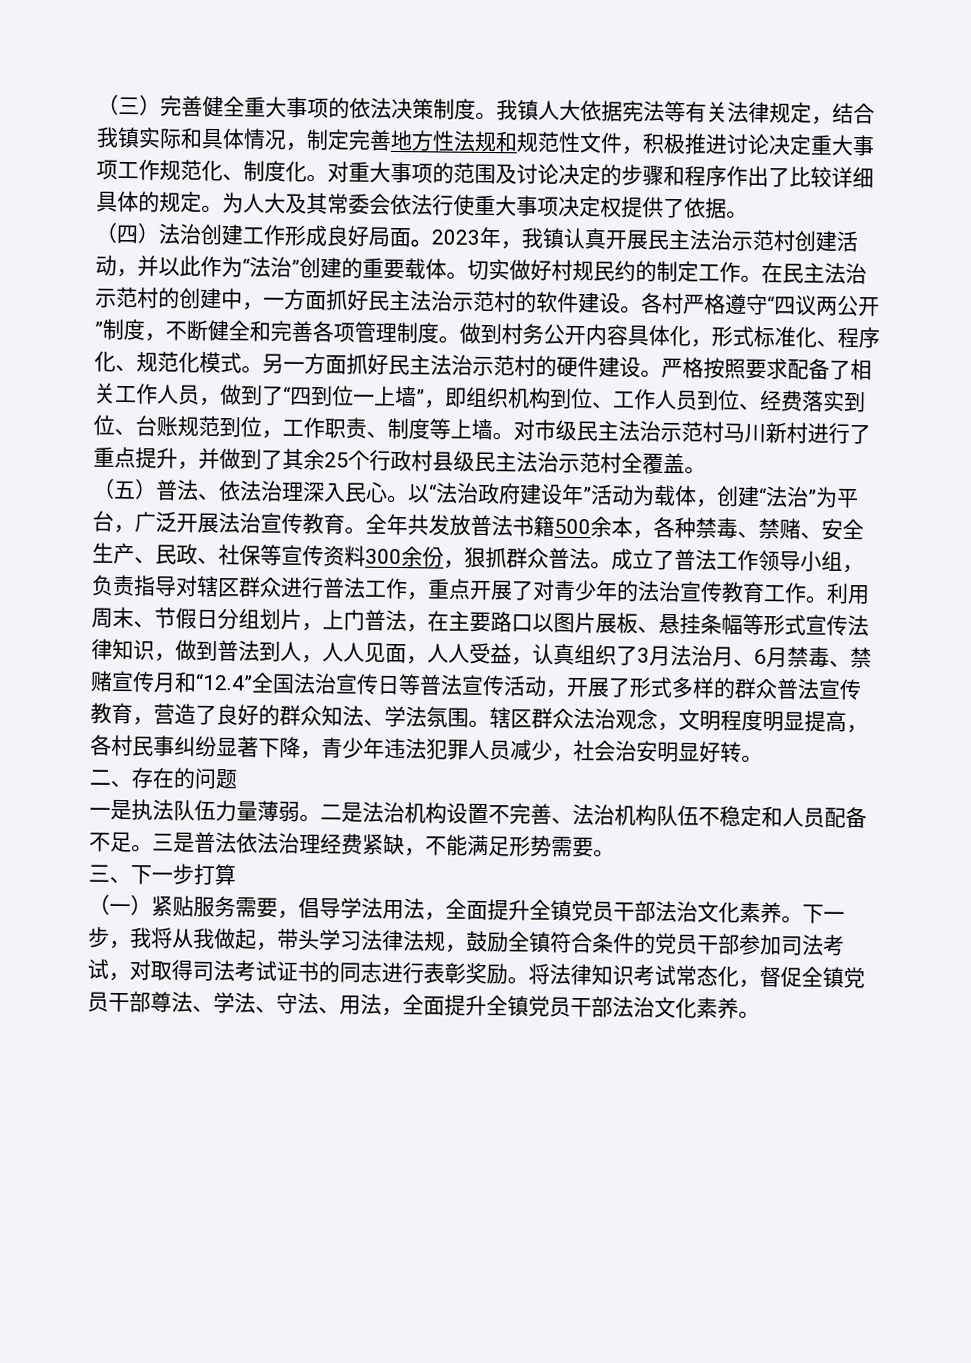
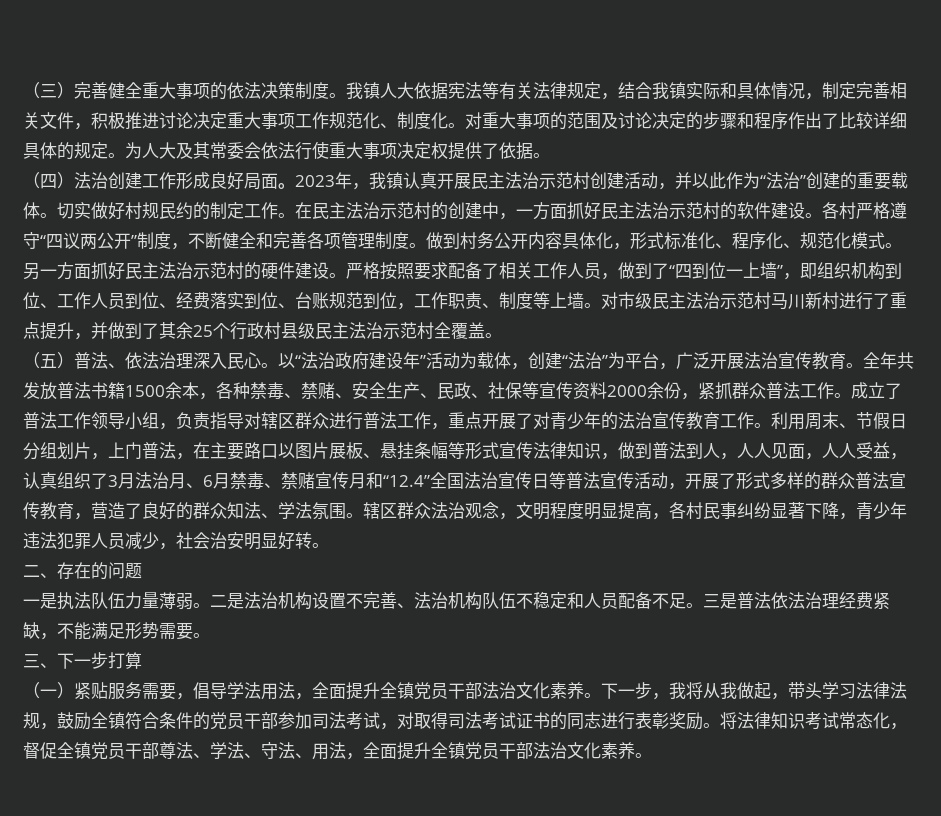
- 我镇人大依据宪法等有关法律规定，结合我镇实际和具体情况，制定完善地方性法规和规范性文件，积极推进讨论决定重大事项工作规范化、制度化。
+ 我镇人大依据宪法等有关法律规定，结合我镇实际和具体情况，制定完善相关文件，积极推进讨论决定重大事项工作规范化、制度化。
- 全年共发放普法书籍500余本，各种禁毒、禁赌、安全生产、民政、社保等宣传资料300余份，狠抓群众普法。
+ 全年共发放普法书籍1500余本，各种禁毒、禁赌、安全生产、民政、社保等宣传资料2000余份，紧抓群众普法工作。

